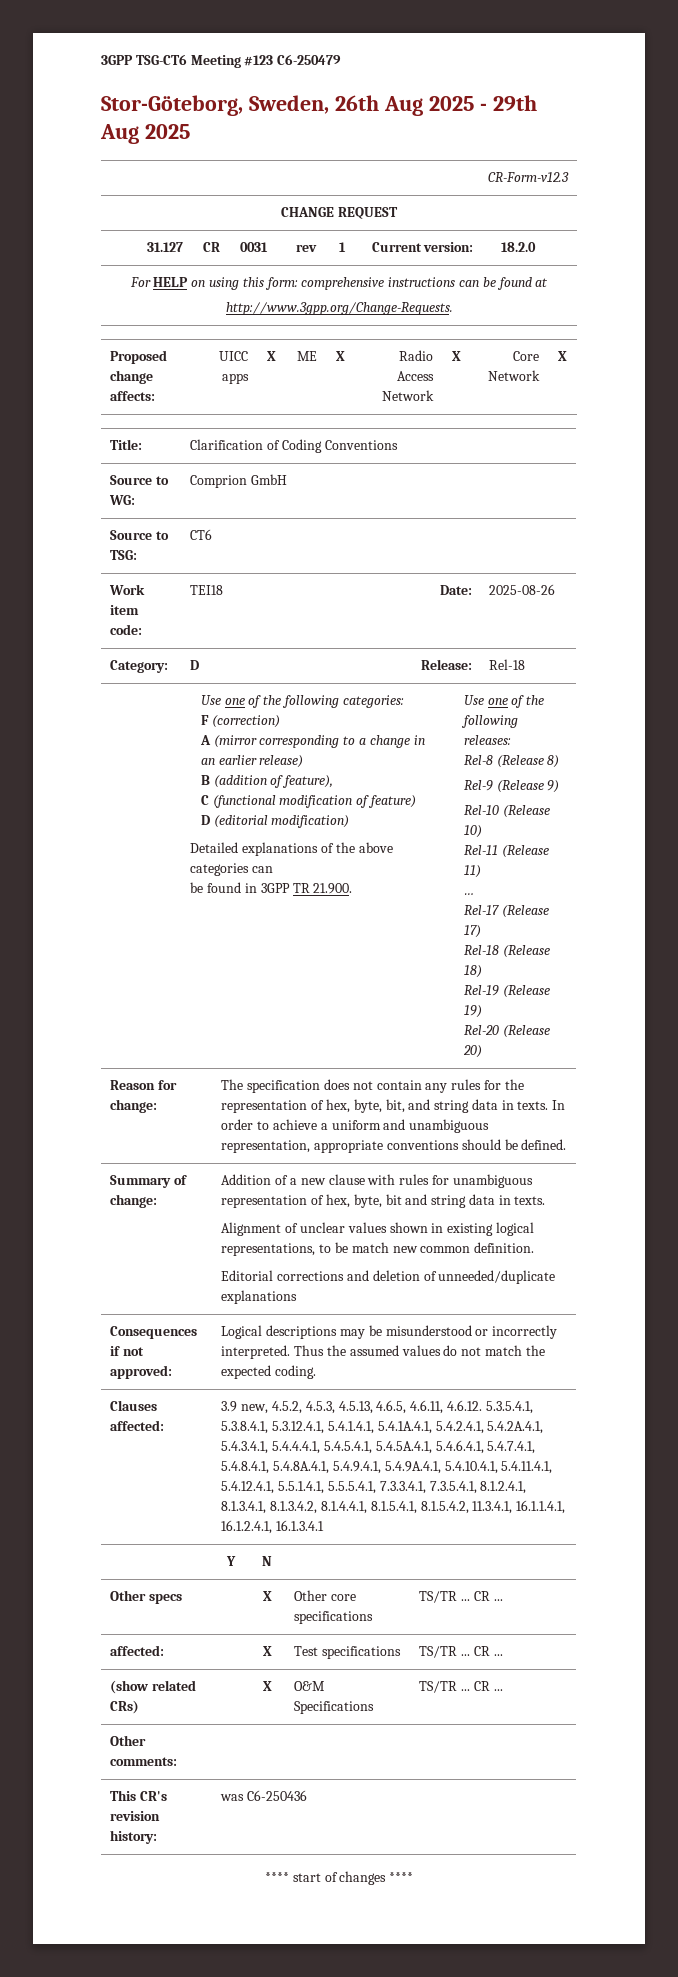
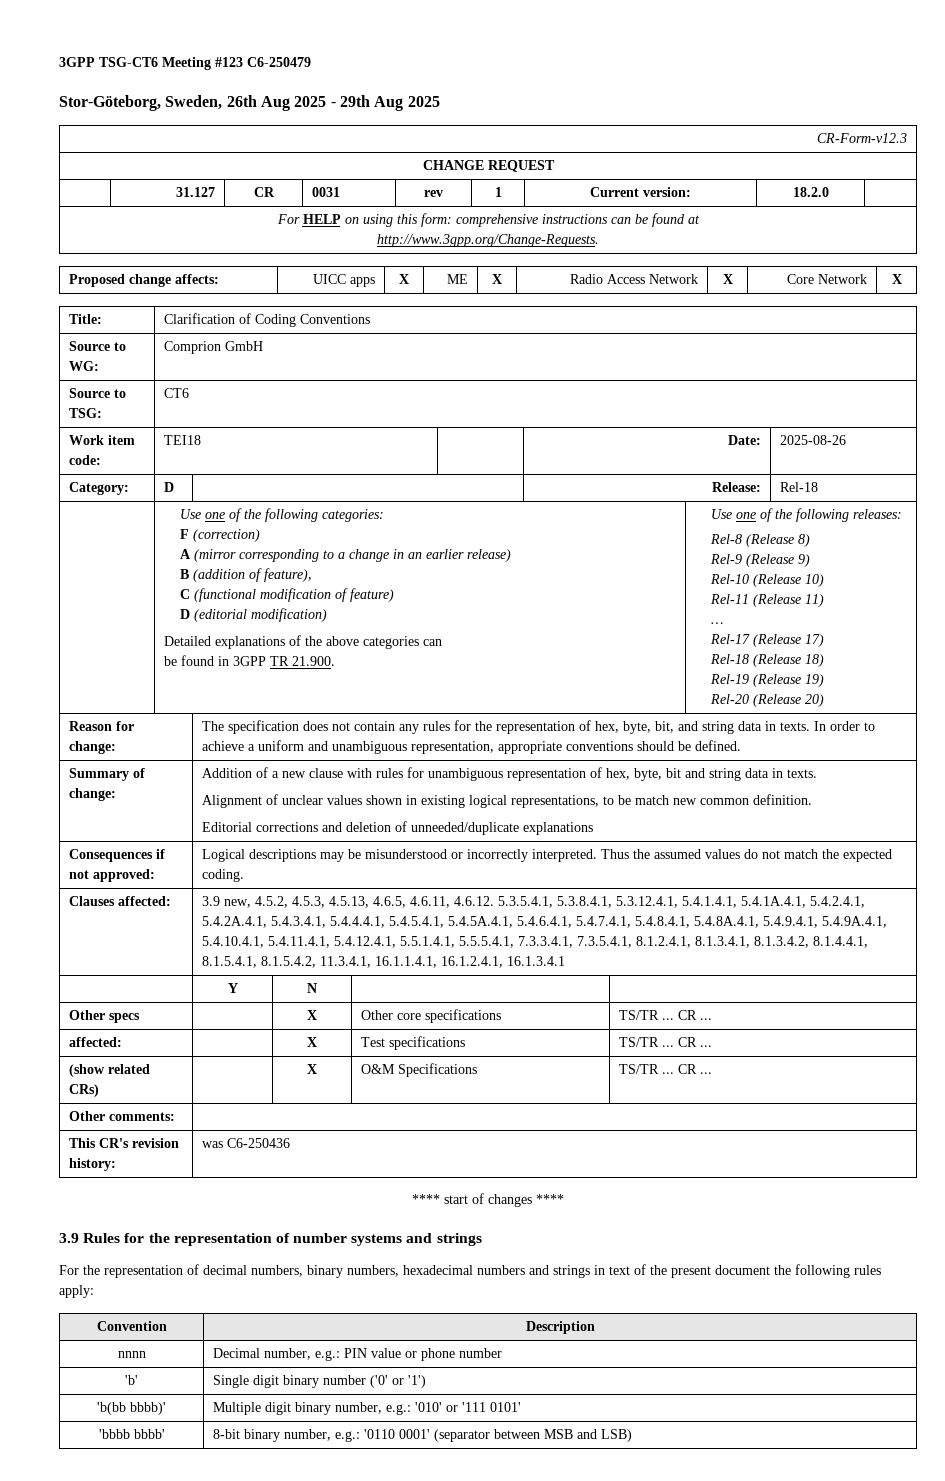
+ 3.9 Rules for the representation of number systems and strings
+ For the representation of decimal numbers, binary numbers, hexadecimal numbers and strings in text of the present document the following rules apply:
+ Convention | Description
+ nnnn | Decimal number, e.g.: PIN value or phone number
+ 'b' | Single digit binary number ('0' or '1')
+ 'b(bb bbbb)' | Multiple digit binary number, e.g.: '010' or '111 0101'
+ 'bbbb bbbb' | 8-bit binary number, e.g.: '0110 0001' (separator between MSB and LSB)

